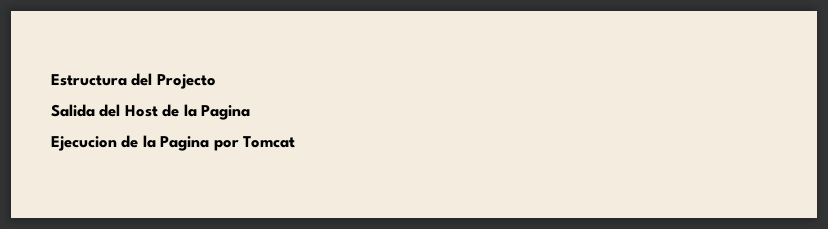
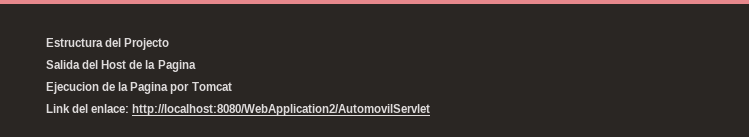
+ Link del enlace: http://localhost:8080/WebApplication2/AutomovilServlet

